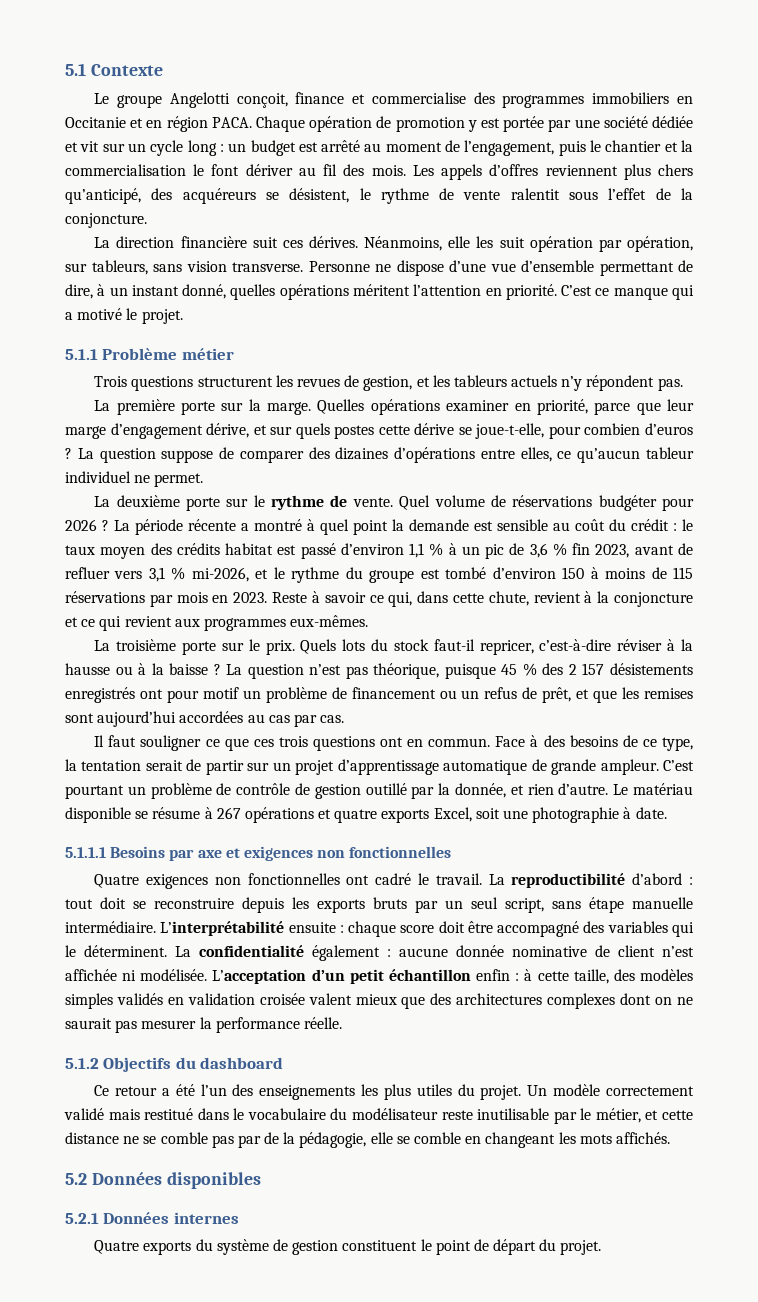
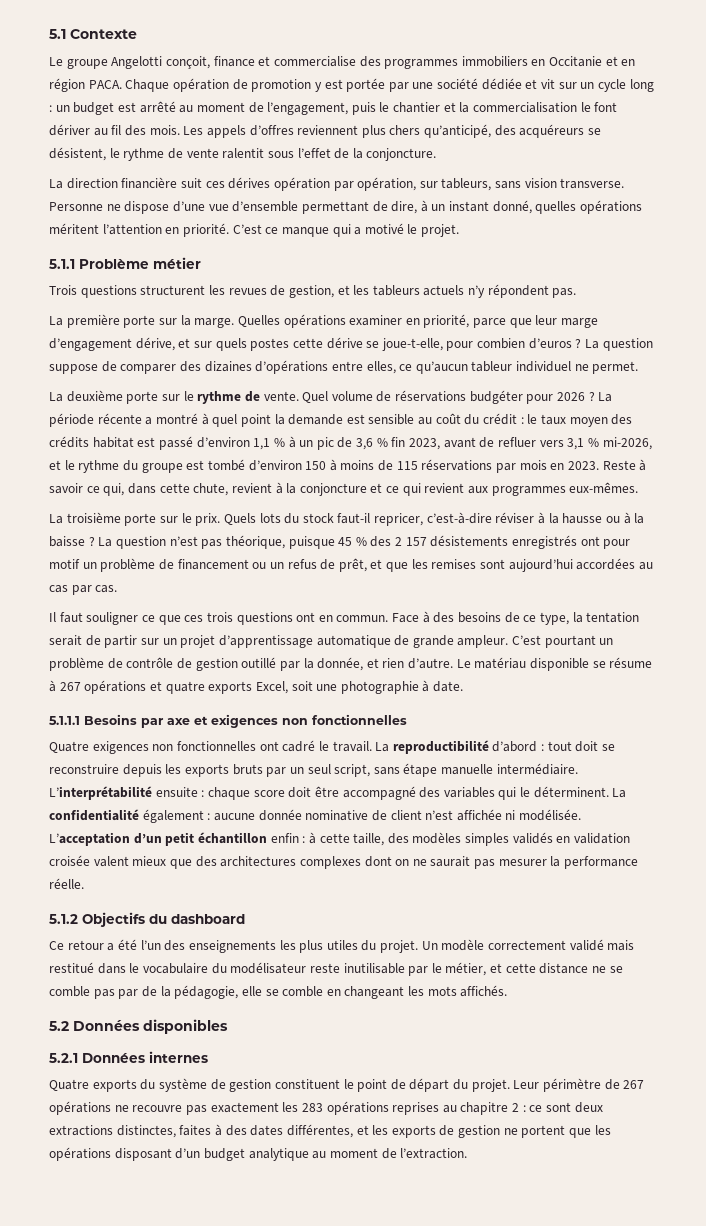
- La direction financière suit ces dérives. Néanmoins, elle les suit opération par opération, sur tableurs, sans vision transverse.
+ La direction financière suit ces dérives opération par opération, sur tableurs, sans vision transverse.
+ Leur périmètre de 267 opérations ne recouvre pas exactement les 283 opérations reprises au chapitre 2 : ce sont deux extractions distinctes, faites à des dates différentes, et les exports de gestion ne portent que les opérations disposant d’un budget analytique au moment de l’extraction.

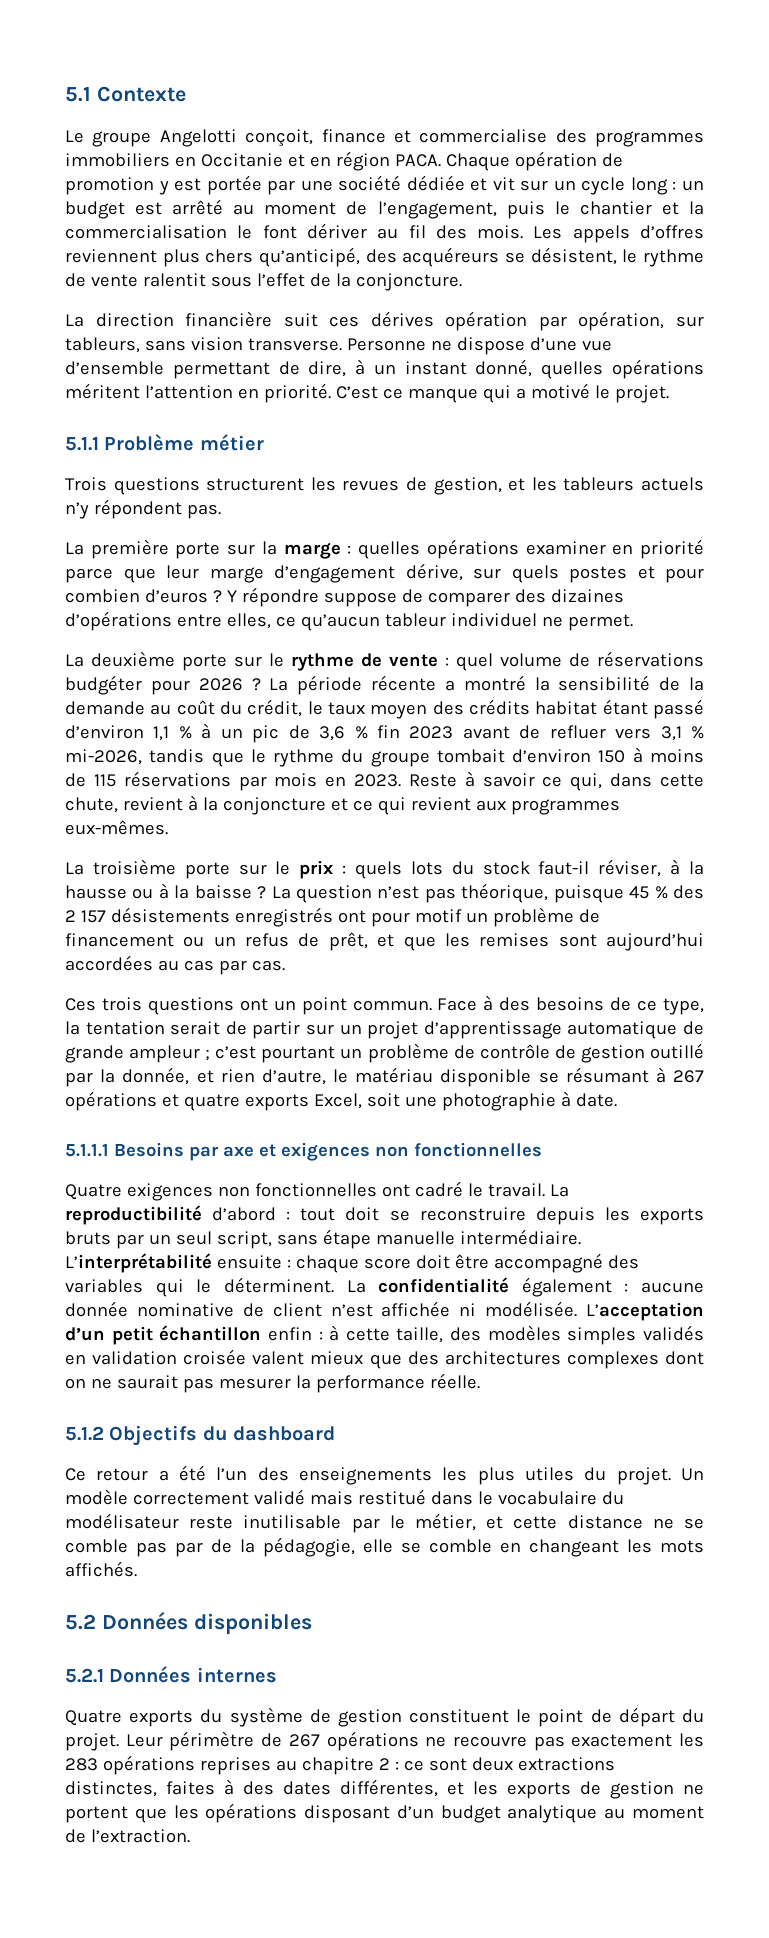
- La première porte sur la marge. Quelles opérations examiner en priorité, parce que leur marge d’engagement dérive, et sur quels postes cette dérive se joue-t-elle, pour combien d’euros ?
+ La première porte sur la marge : quelles opérations examiner en priorité parce que leur marge d’engagement dérive, sur quels postes et pour combien d’euros ?
- La question suppose de comparer des dizaines d’opérations entre elles, ce qu’aucun tableur individuel ne permet.
+ Y répondre suppose de comparer des dizaines d’opérations entre elles, ce qu’aucun tableur individuel ne permet.
- La deuxième porte sur le rythme de vente. Quel volume de réservations budgéter pour 2026 ?
+ La deuxième porte sur le rythme de vente : quel volume de réservations budgéter pour 2026 ?
- La période récente a montré à quel point la demande est sensible au coût du crédit : le taux moyen des crédits habitat est passé d’environ 1,1 % à un pic de 3,6 % fin 2023, avant de refluer vers 3,1 % mi-2026, et le rythme du groupe est tombé d’environ 150 à moins de 115 réservations par mois en 2023.
+ La période récente a montré la sensibilité de la demande au coût du crédit, le taux moyen des crédits habitat étant passé d’environ 1,1 % à un pic de 3,6 % fin 2023 avant de refluer vers 3,1 % mi-2026, tandis que le rythme du groupe tombait d’environ 150 à moins de 115 réservations par mois en 2023.
- La troisième porte sur le prix. Quels lots du stock faut-il repricer, c’est-à-dire réviser à la hausse ou à la baisse ?
+ La troisième porte sur le prix : quels lots du stock faut-il réviser, à la hausse ou à la baisse ?
- Il faut souligner ce que ces trois questions ont en commun.
+ Ces trois questions ont un point commun.
- Face à des besoins de ce type, la tentation serait de partir sur un projet d’apprentissage automatique de grande ampleur. C’est pourtant un problème de contrôle de gestion outillé par la donnée, et rien d’autre. Le matériau disponible se résume à 267 opérations et quatre exports Excel, soit une photographie à date.
+ Face à des besoins de ce type, la tentation serait de partir sur un projet d’apprentissage automatique de grande ampleur ; c’est pourtant un problème de contrôle de gestion outillé par la donnée, et rien d’autre, le matériau disponible se résumant à 267 opérations et quatre exports Excel, soit une photographie à date.

